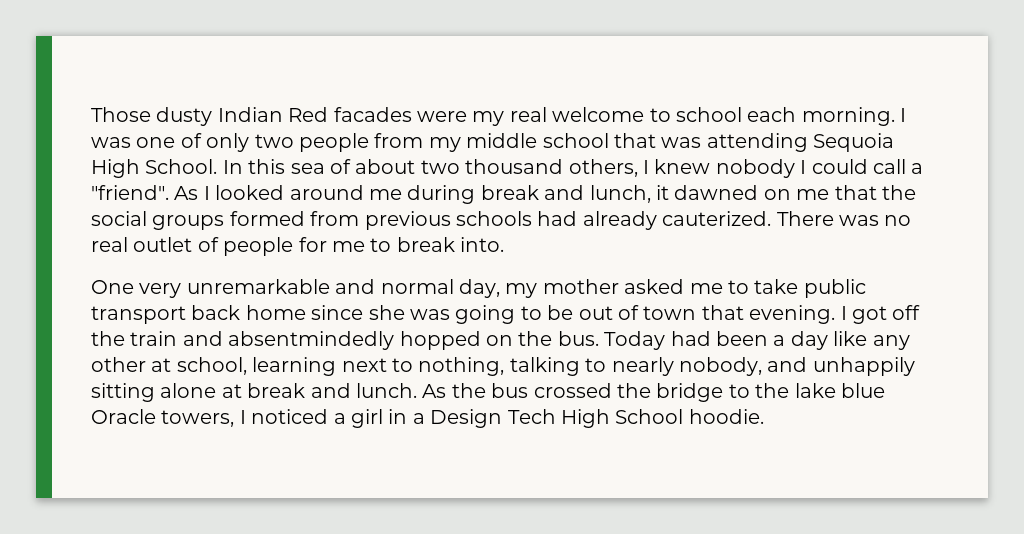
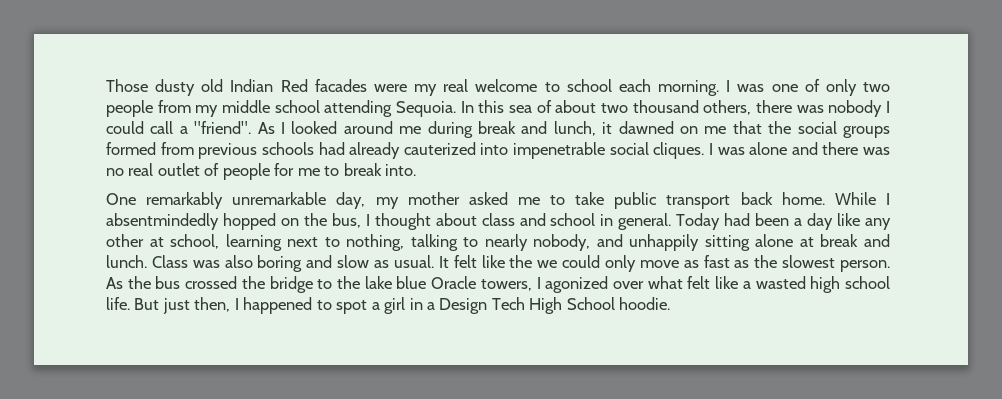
- Those dusty Indian Red facades were my real welcome to school each morning.
+ Those dusty old Indian Red facades were my real welcome to school each morning.
- I was one of only two people from my middle school that was attending Sequoia High School.
+ I was one of only two people from my middle school attending Sequoia.
- In this sea of about two thousand others, I knew nobody I could call a "friend".
+ In this sea of about two thousand others, there was nobody I could call a "friend".
- As I looked around me during break and lunch, it dawned on me that the social groups formed from previous schools had already cauterized. There was no real outlet of people for me to break into.
+ As I looked around me during break and lunch, it dawned on me that the social groups formed from previous schools had already cauterized into impenetrable social cliques. I was alone and there was no real outlet of people for me to break into.
- One very unremarkable and normal day, my mother asked me to take public transport back home since she was going to be out of town that evening. I got off the train and absentmindedly hopped on the bus.
+ One remarkably unremarkable day, my mother asked me to take public transport back home. While I absentmindedly hopped on the bus, I thought about class and school in general.
+ Class was also boring and slow as usual. It felt like the we could only move as fast as the slowest person.
- As the bus crossed the bridge to the lake blue Oracle towers, I noticed a girl in a Design Tech High School hoodie.
+ As the bus crossed the bridge to the lake blue Oracle towers, I agonized over what felt like a wasted high school life. But just then, I happened to spot a girl in a Design Tech High School hoodie.

